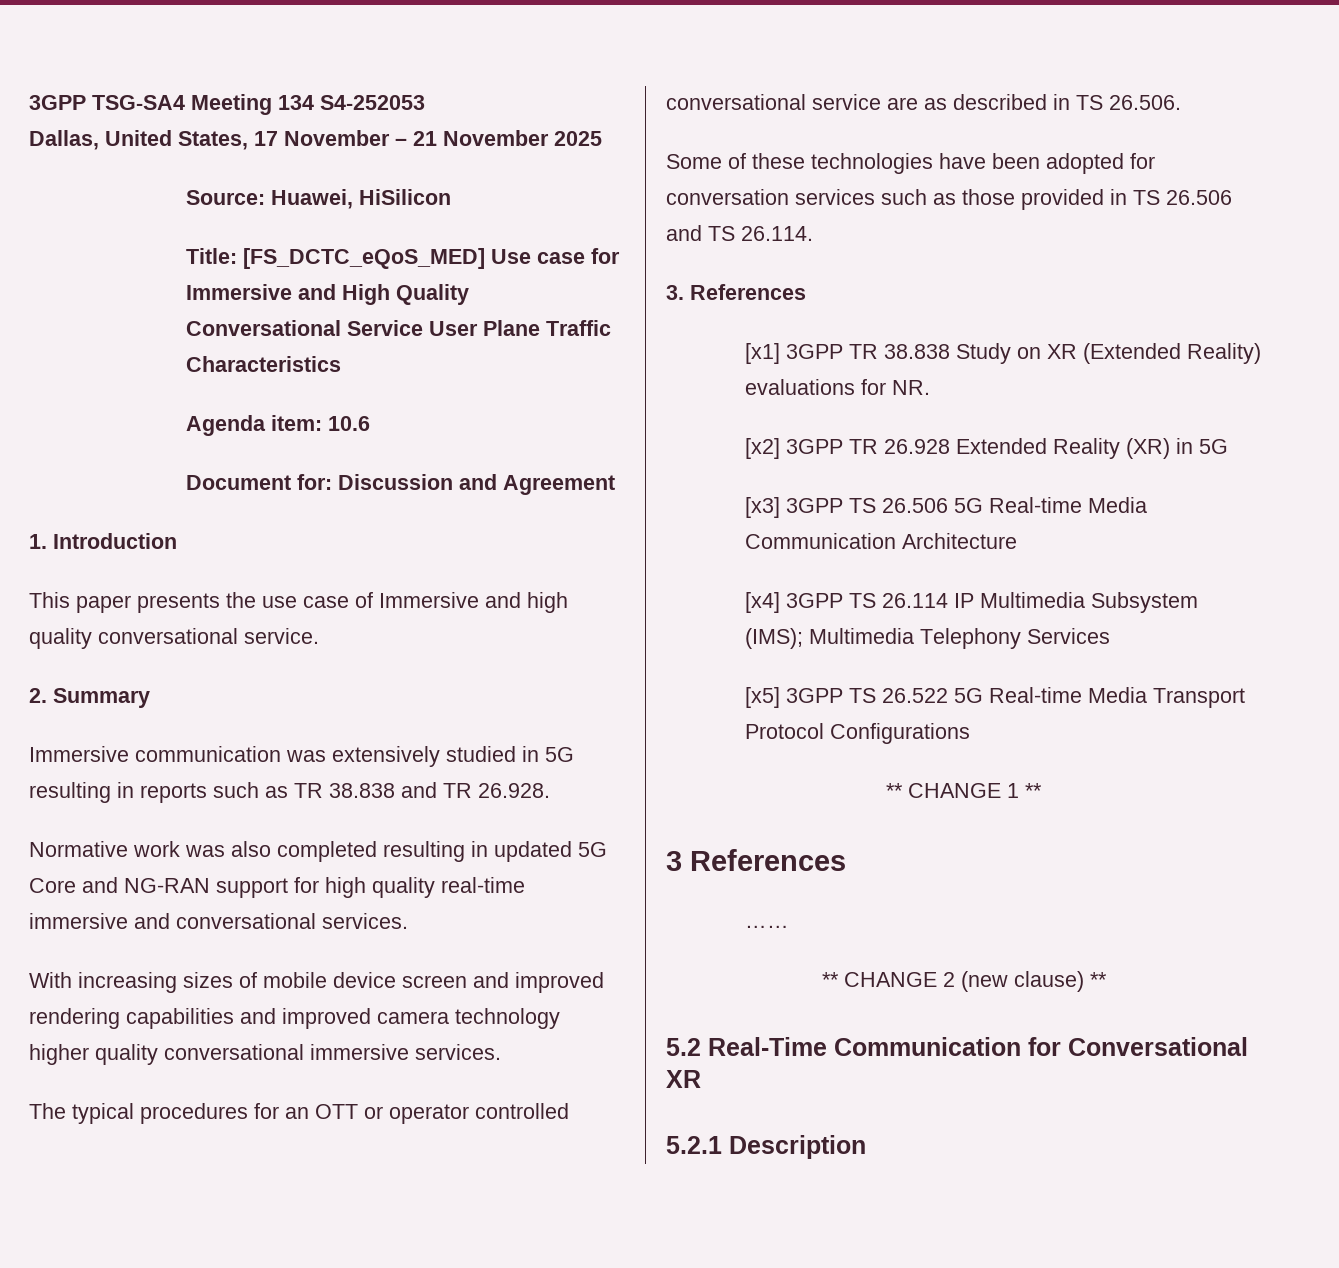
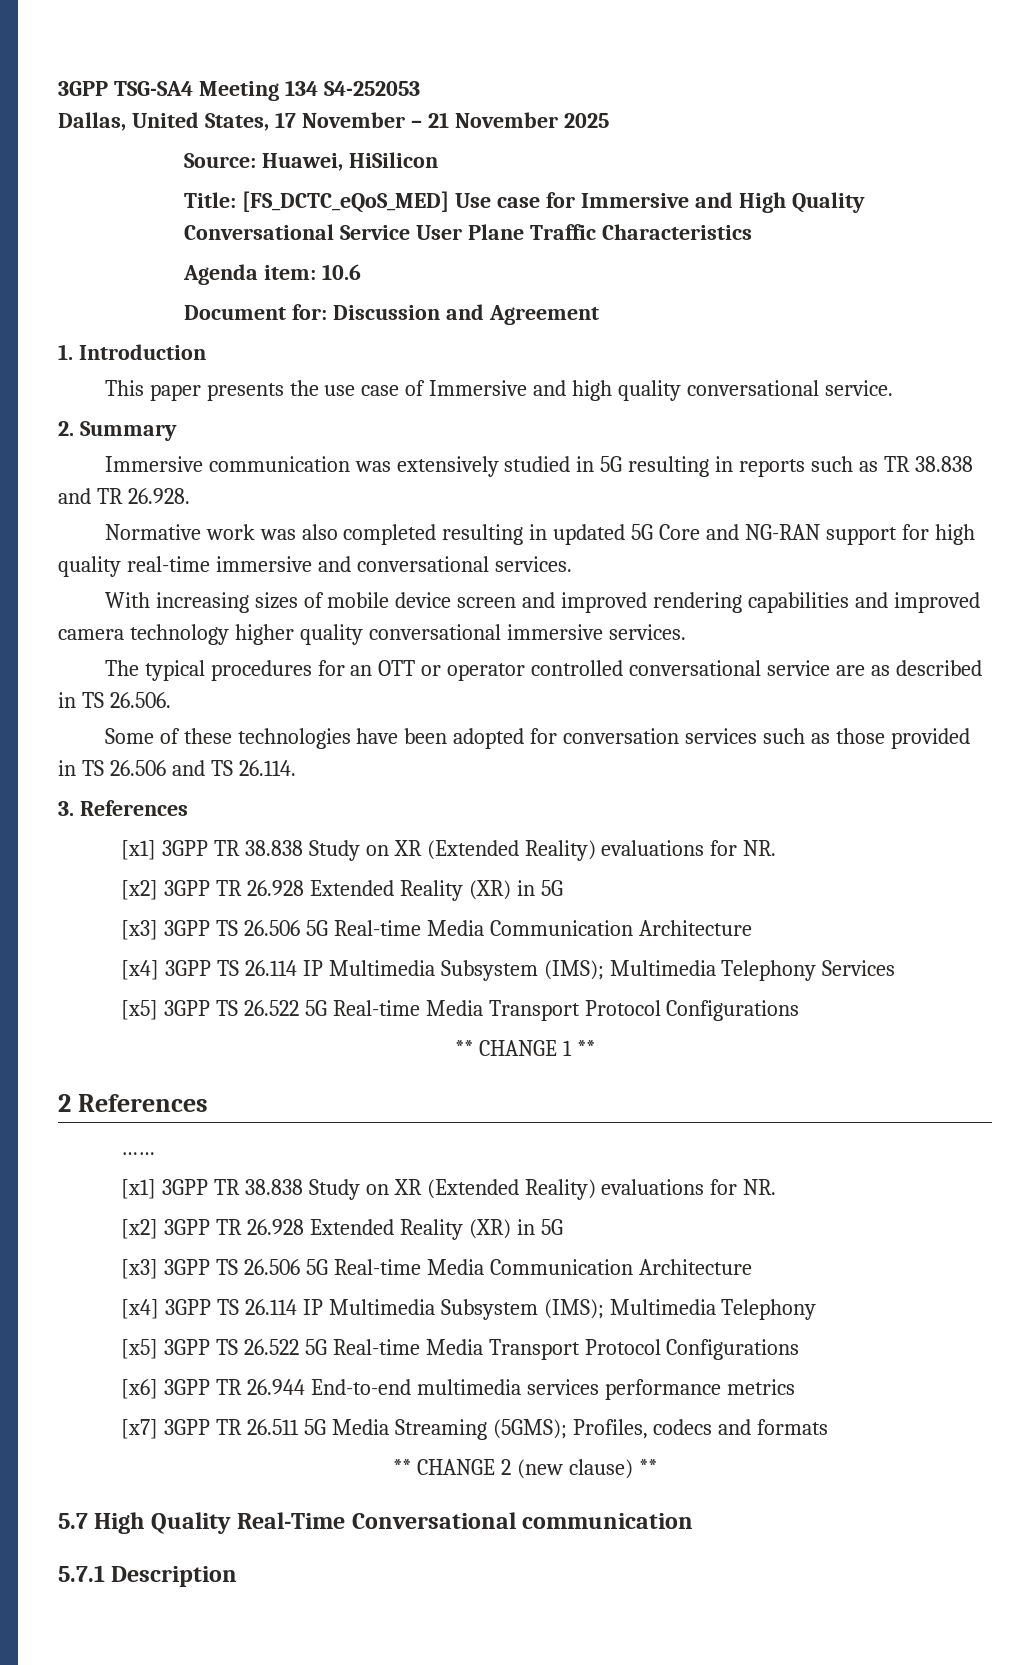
- 3 References
+ 2 References
  ……
+ [x1] 3GPP TR 38.838 Study on XR (Extended Reality) evaluations for NR.
+ [x2] 3GPP TR 26.928 Extended Reality (XR) in 5G
+ [x3] 3GPP TS 26.506 5G Real-time Media Communication Architecture
+ [x4] 3GPP TS 26.114 IP Multimedia Subsystem (IMS); Multimedia Telephony
+ [x5] 3GPP TS 26.522 5G Real-time Media Transport Protocol Configurations
+ [x6] 3GPP TR 26.944 End-to-end multimedia services performance metrics
+ [x7] 3GPP TR 26.511 5G Media Streaming (5GMS); Profiles, codecs and formats
- 5.2 Real-Time Communication for Conversational XR
- 5.2.1 Description
+ 5.7 High Quality Real-Time Conversational communication
+ 5.7.1 Description

